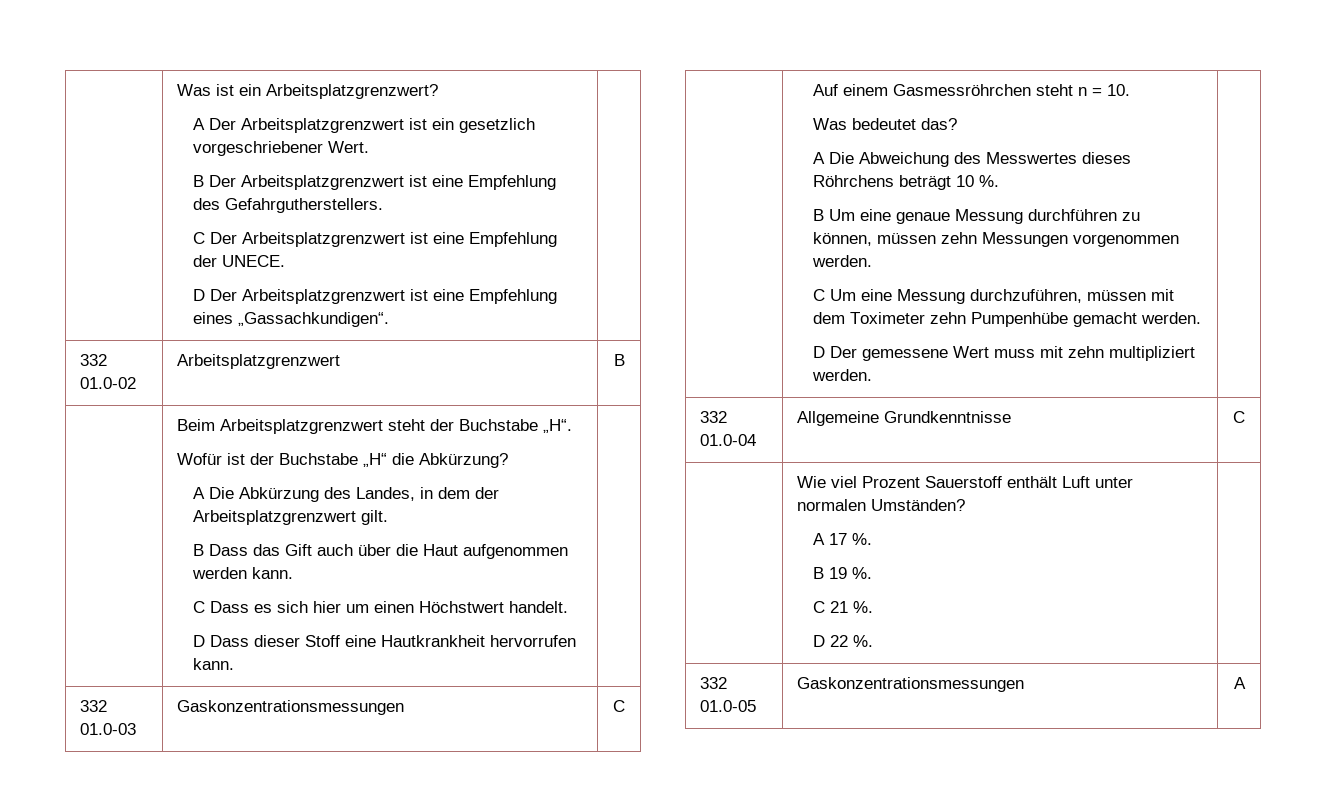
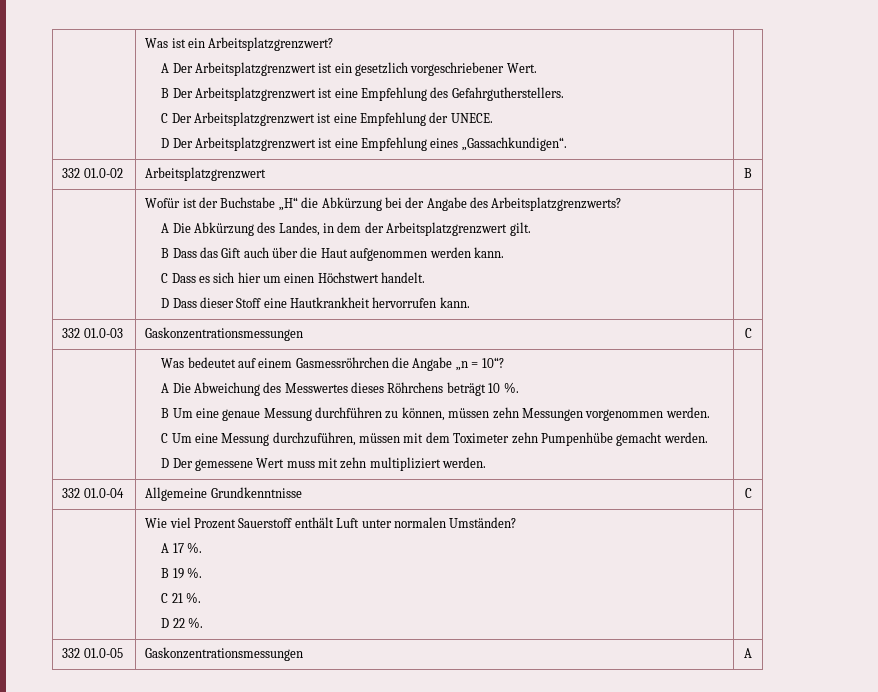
- Beim Arbeitsplatzgrenzwert steht der Buchstabe „H“.
- Wofür ist der Buchstabe „H“ die Abkürzung?
+ Wofür ist der Buchstabe „H“ die Abkürzung bei der Angabe des Arbeitsplatzgrenzwerts?
- Auf einem Gasmessröhrchen steht n = 10.
- Was bedeutet das?
+ Was bedeutet auf einem Gasmessröhrchen die Angabe „n = 10“?

